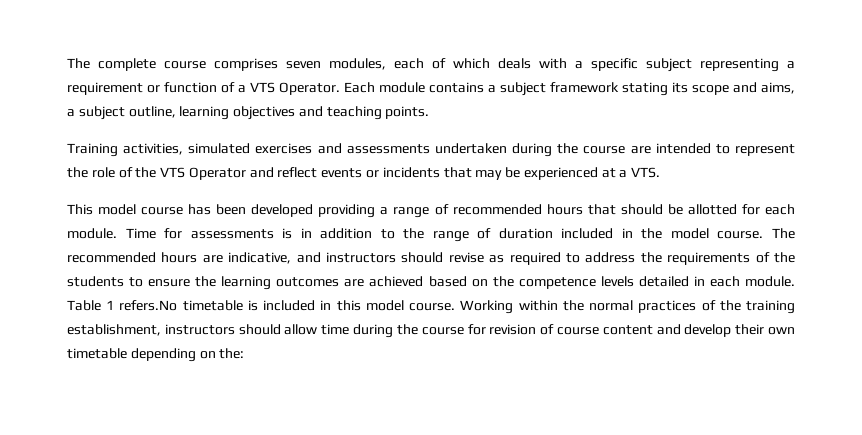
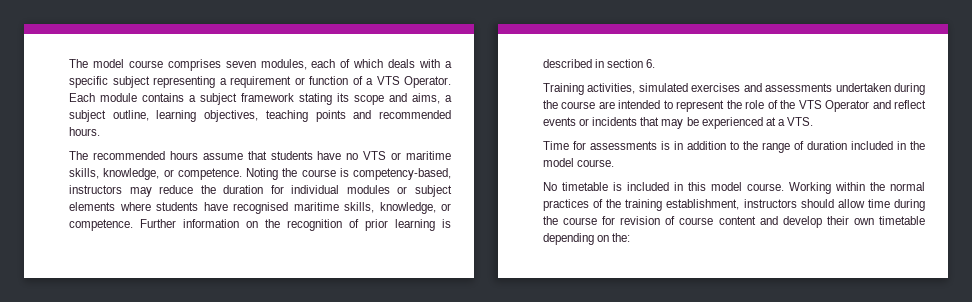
- The complete course comprises seven modules, each of which deals with a specific subject representing a requirement or function of a VTS Operator.
+ The model course comprises seven modules, each of which deals with a specific subject representing a requirement or function of a VTS Operator.
- Each module contains a subject framework stating its scope and aims, a subject outline, learning objectives and teaching points.
+ Each module contains a subject framework stating its scope and aims, a subject outline, learning objectives, teaching points and recommended hours.
+ The recommended hours assume that students have no VTS or maritime skills, knowledge, or competence. Noting the course is competency-based, instructors may reduce the duration for individual modules or subject elements where students have recognised maritime skills, knowledge, or competence. Further information on the recognition of prior learning is described in section 6.
- This model course has been developed providing a range of recommended hours that should be allotted for each module. Time for assessments is in addition to the range of duration included in the model course. The recommended hours are indicative, and instructors should revise as required to address the requirements of the students to ensure the learning outcomes are achieved based on the competence levels detailed in each module. Table 1 refers.No timetable is included in this model course.
+ Time for assessments is in addition to the range of duration included in the model course.
+ No timetable is included in this model course.

